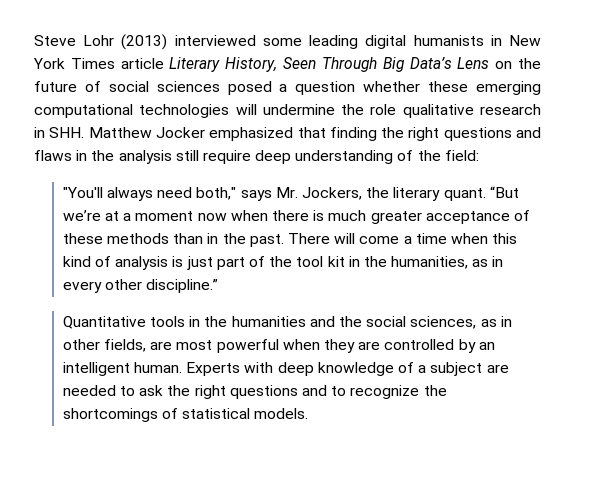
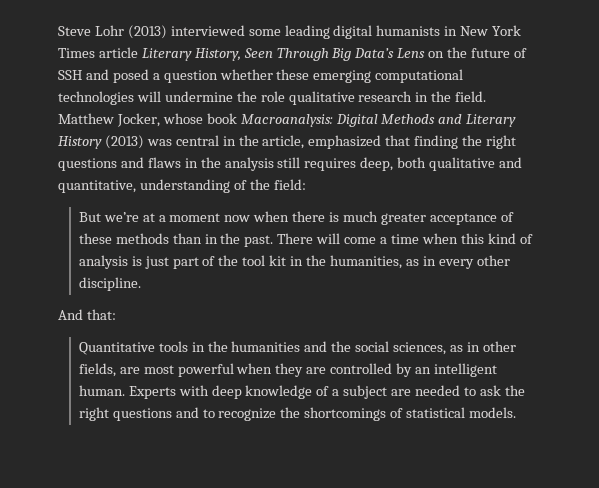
- Steve Lohr (2013) interviewed some leading digital humanists in New York Times article Literary History, Seen Through Big Data’s Lens on the future of social sciences posed a question whether these emerging computational technologies will undermine the role qualitative research in SHH. Matthew Jocker emphasized that finding the right questions and flaws in the analysis still require deep understanding of the field:
- "You'll always need both," says Mr. Jockers, the literary quant. “But we’re at a moment now when there is much greater acceptance of these methods than in the past.
+ Steve Lohr (2013) interviewed some leading digital humanists in New York Times article Literary History, Seen Through Big Data’s Lens on the future of SSH and posed a question whether these emerging computational technologies will undermine the role qualitative research in the field. Matthew Jocker, whose book Macroanalysis: Digital Methods and Literary History (2013) was central in the article, emphasized that finding the right questions and flaws in the analysis still requires deep, both qualitative and quantitative, understanding of the field:
+ But we’re at a moment now when there is much greater acceptance of these methods than in the past.
- There will come a time when this kind of analysis is just part of the tool kit in the humanities, as in every other discipline.”
+ There will come a time when this kind of analysis is just part of the tool kit in the humanities, as in every other discipline.
+ And that:

